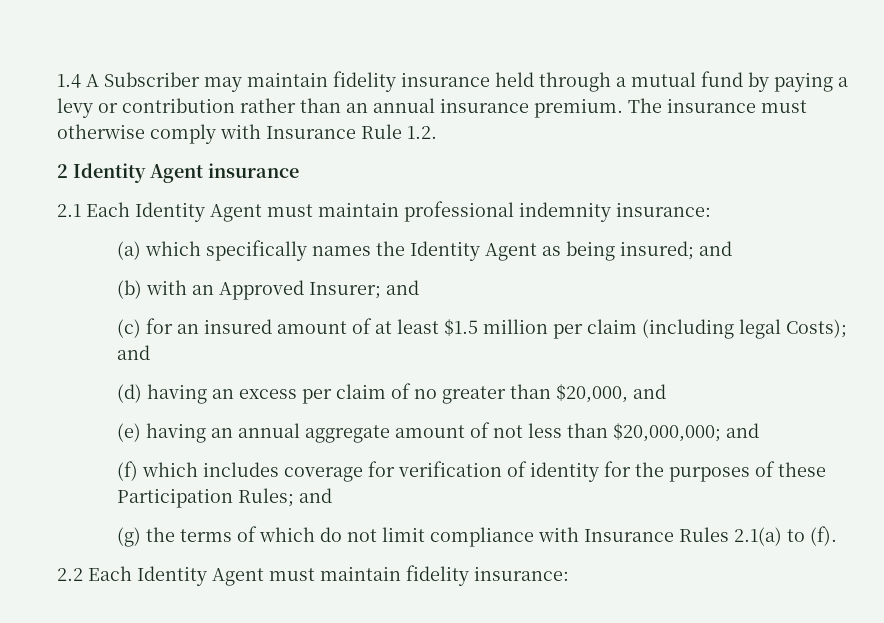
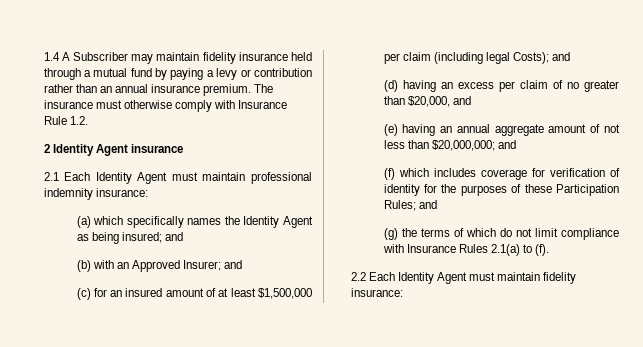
- (c) for an insured amount of at least $1.5 million per claim (including legal Costs); and
+ (c) for an insured amount of at least $1,500,000 per claim (including legal Costs); and

